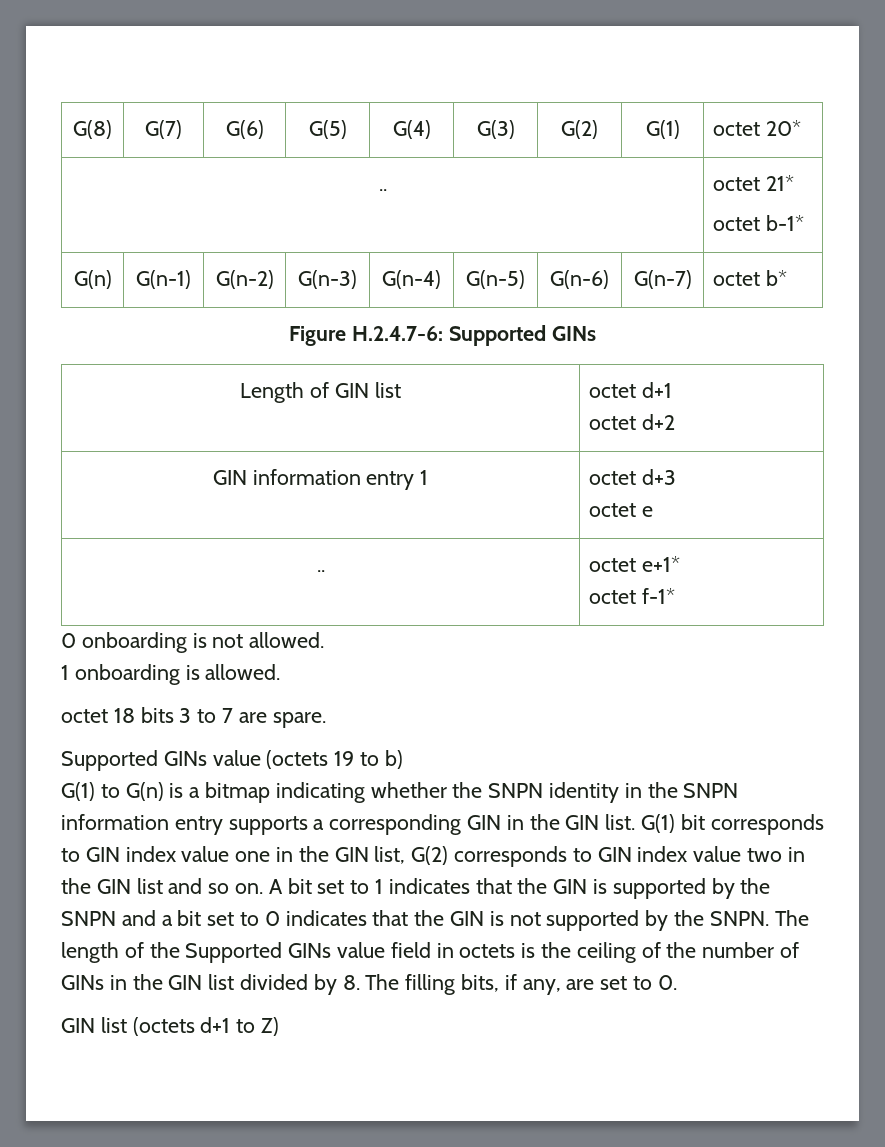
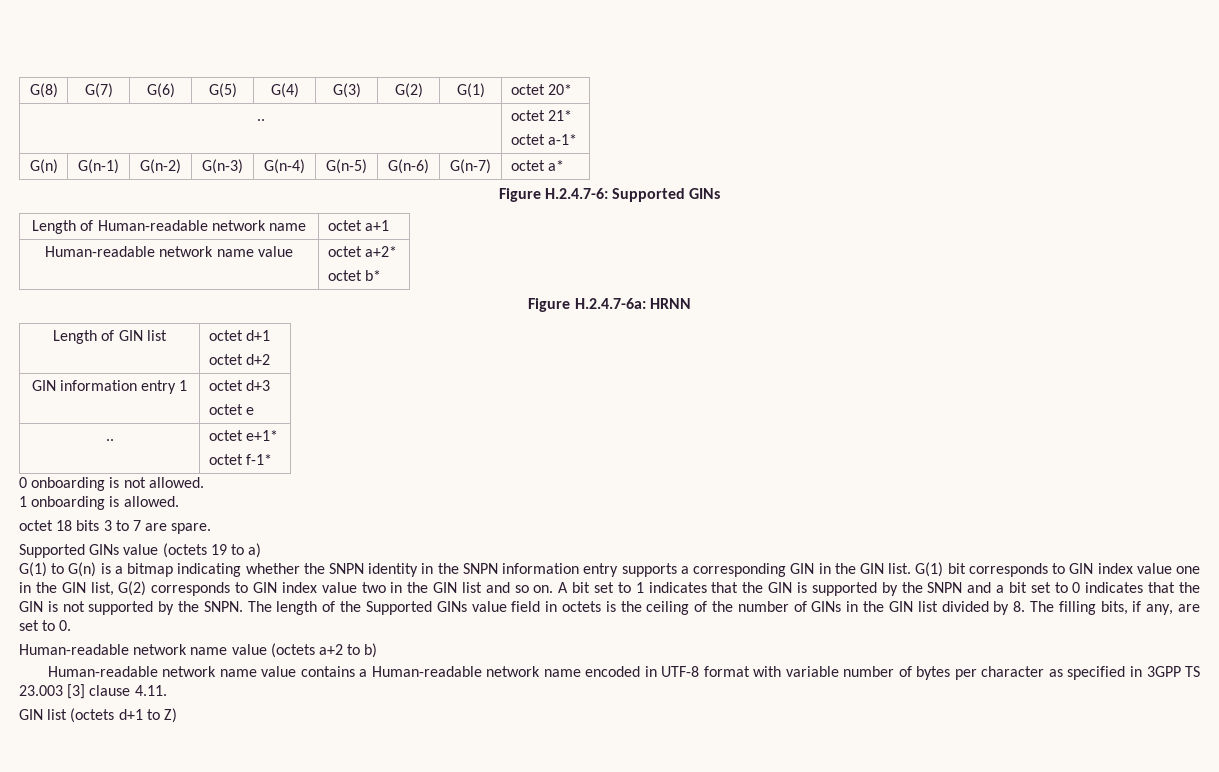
  .. | octet 21*
- octet b-1*
+ octet a-1*
- G(n) | G(n-1) | G(n-2) | G(n-3) | G(n-4) | G(n-5) | G(n-6) | G(n-7) | octet b*
+ G(n) | G(n-1) | G(n-2) | G(n-3) | G(n-4) | G(n-5) | G(n-6) | G(n-7) | octet a*
+ Length of Human-readable network name | octet a+1
+ Human-readable network name value | octet a+2*
+ octet b*
+ Figure H.2.4.7-6a: HRNN
- Supported GINs value (octets 19 to b)
+ Supported GINs value (octets 19 to a)
+ Human-readable network name value (octets a+2 to b)
+ Human-readable network name value contains a Human-readable network name encoded in UTF-8 format with variable number of bytes per character as specified in 3GPP TS 23.003 [3] clause 4.11.

